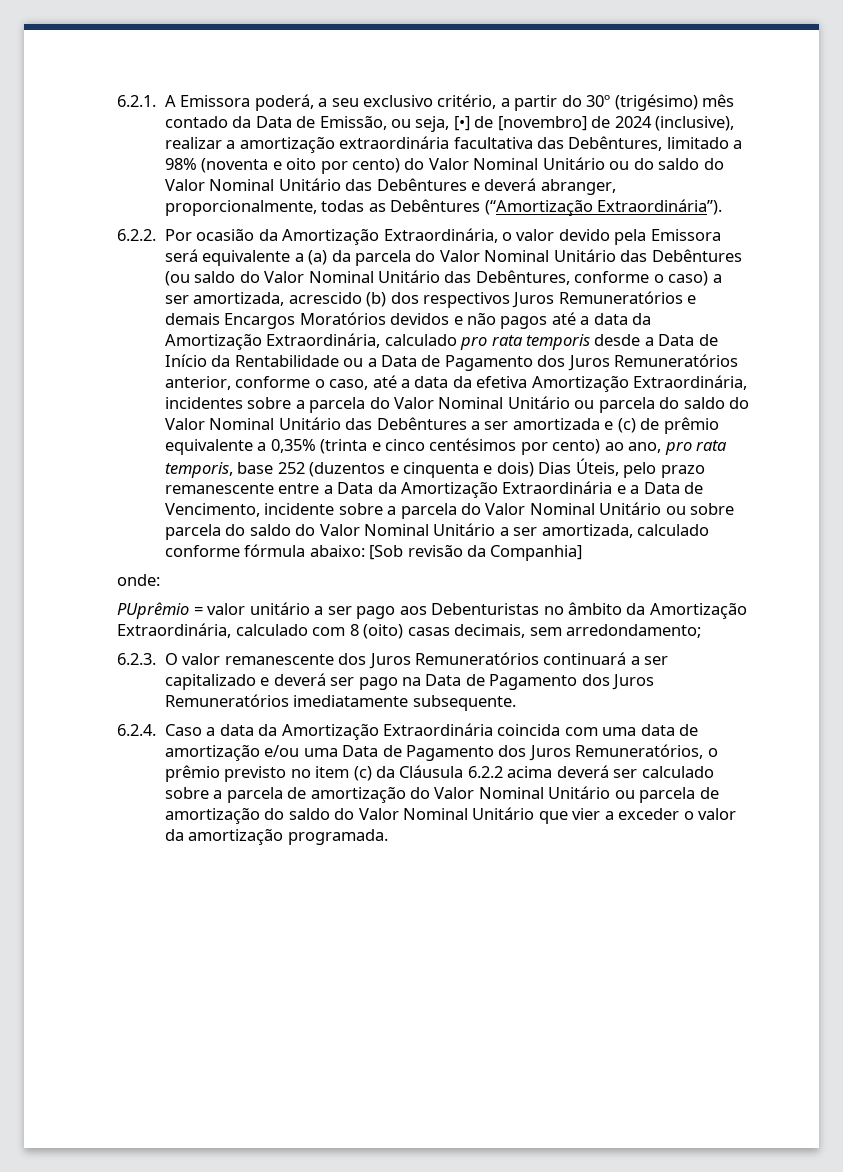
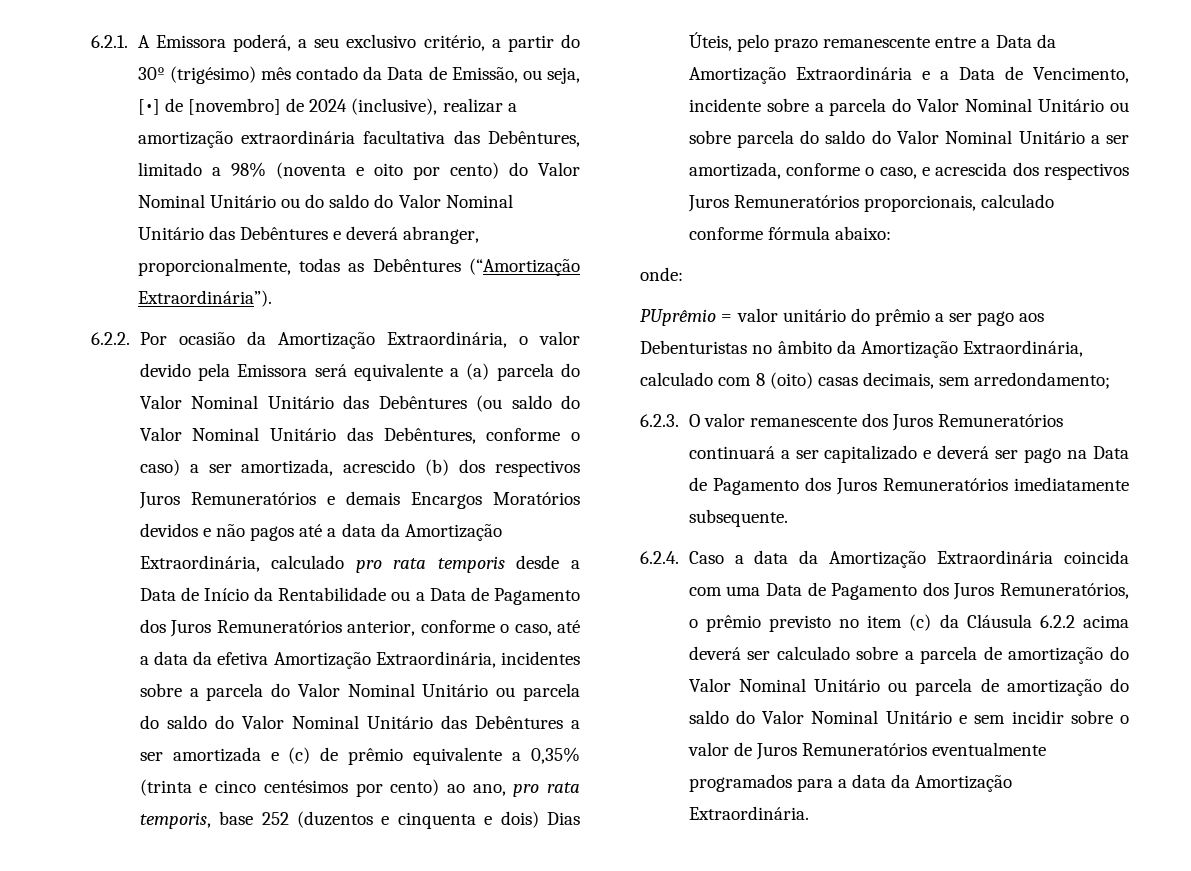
- 6.2.2. Por ocasião da Amortização Extraordinária, o valor devido pela Emissora será equivalente a (a) da parcela do Valor Nominal Unitário das Debêntures (ou saldo do Valor Nominal Unitário das Debêntures, conforme o caso) a ser amortizada, acrescido (b) dos respectivos Juros Remuneratórios e demais Encargos Moratórios devidos e não pagos até a data da Amortização Extraordinária, calculado pro rata temporis desde a Data de Início da Rentabilidade ou a Data de Pagamento dos Juros Remuneratórios anterior, conforme o caso, até a data da efetiva Amortização Extraordinária, incidentes sobre a parcela do Valor Nominal Unitário ou parcela do saldo do Valor Nominal Unitário das Debêntures a ser amortizada e (c) de prêmio equivalente a 0,35% (trinta e cinco centésimos por cento) ao ano, pro rata temporis, base 252 (duzentos e cinquenta e dois) Dias Úteis, pelo prazo remanescente entre a Data da Amortização Extraordinária e a Data de Vencimento, incidente sobre a parcela do Valor Nominal Unitário ou sobre parcela do saldo do Valor Nominal Unitário a ser amortizada, calculado conforme fórmula abaixo: [Sob revisão da Companhia]
+ 6.2.2. Por ocasião da Amortização Extraordinária, o valor devido pela Emissora será equivalente a (a) parcela do Valor Nominal Unitário das Debêntures (ou saldo do Valor Nominal Unitário das Debêntures, conforme o caso) a ser amortizada, acrescido (b) dos respectivos Juros Remuneratórios e demais Encargos Moratórios devidos e não pagos até a data da Amortização Extraordinária, calculado pro rata temporis desde a Data de Início da Rentabilidade ou a Data de Pagamento dos Juros Remuneratórios anterior, conforme o caso, até a data da efetiva Amortização Extraordinária, incidentes sobre a parcela do Valor Nominal Unitário ou parcela do saldo do Valor Nominal Unitário das Debêntures a ser amortizada e (c) de prêmio equivalente a 0,35% (trinta e cinco centésimos por cento) ao ano, pro rata temporis, base 252 (duzentos e cinquenta e dois) Dias Úteis, pelo prazo remanescente entre a Data da Amortização Extraordinária e a Data de Vencimento, incidente sobre a parcela do Valor Nominal Unitário ou sobre parcela do saldo do Valor Nominal Unitário a ser amortizada, conforme o caso, e acrescida dos respectivos Juros Remuneratórios proporcionais, calculado conforme fórmula abaixo:
- PUprêmio = valor unitário a ser pago aos Debenturistas no âmbito da Amortização Extraordinária, calculado com 8 (oito) casas decimais, sem arredondamento;
+ PUprêmio = valor unitário do prêmio a ser pago aos Debenturistas no âmbito da Amortização Extraordinária, calculado com 8 (oito) casas decimais, sem arredondamento;
- 6.2.4. Caso a data da Amortização Extraordinária coincida com uma data de amortização e/ou uma Data de Pagamento dos Juros Remuneratórios, o prêmio previsto no item (c) da Cláusula 6.2.2 acima deverá ser calculado sobre a parcela de amortização do Valor Nominal Unitário ou parcela de amortização do saldo do Valor Nominal Unitário que vier a exceder o valor da amortização programada.
+ 6.2.4. Caso a data da Amortização Extraordinária coincida com uma Data de Pagamento dos Juros Remuneratórios, o prêmio previsto no item (c) da Cláusula 6.2.2 acima deverá ser calculado sobre a parcela de amortização do Valor Nominal Unitário ou parcela de amortização do saldo do Valor Nominal Unitário e sem incidir sobre o valor de Juros Remuneratórios eventualmente programados para a data da Amortização Extraordinária.

